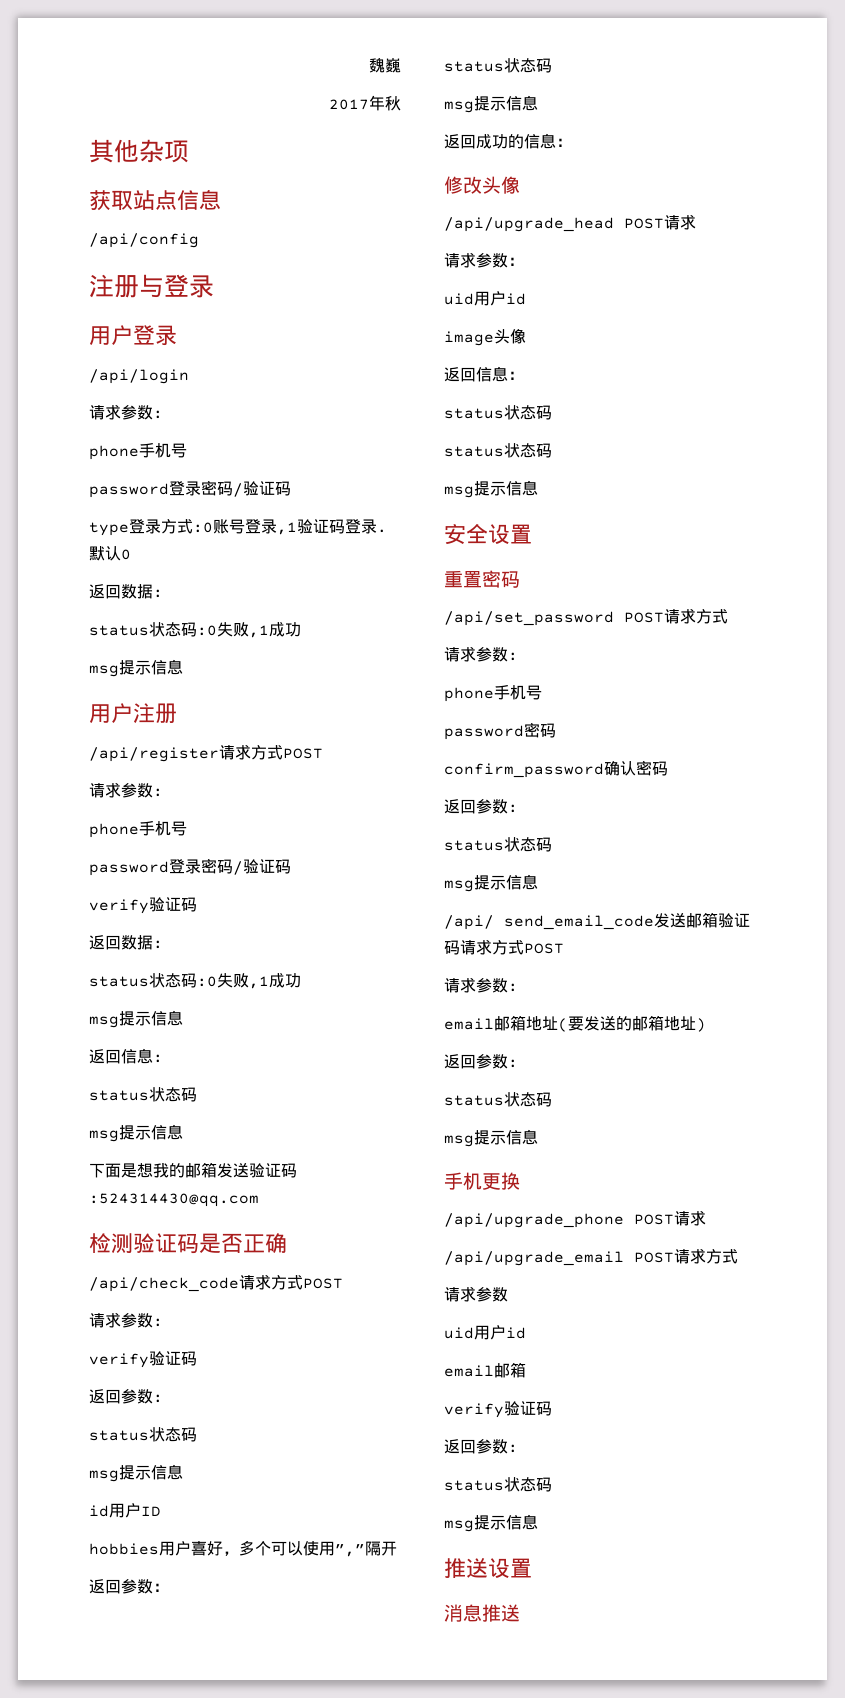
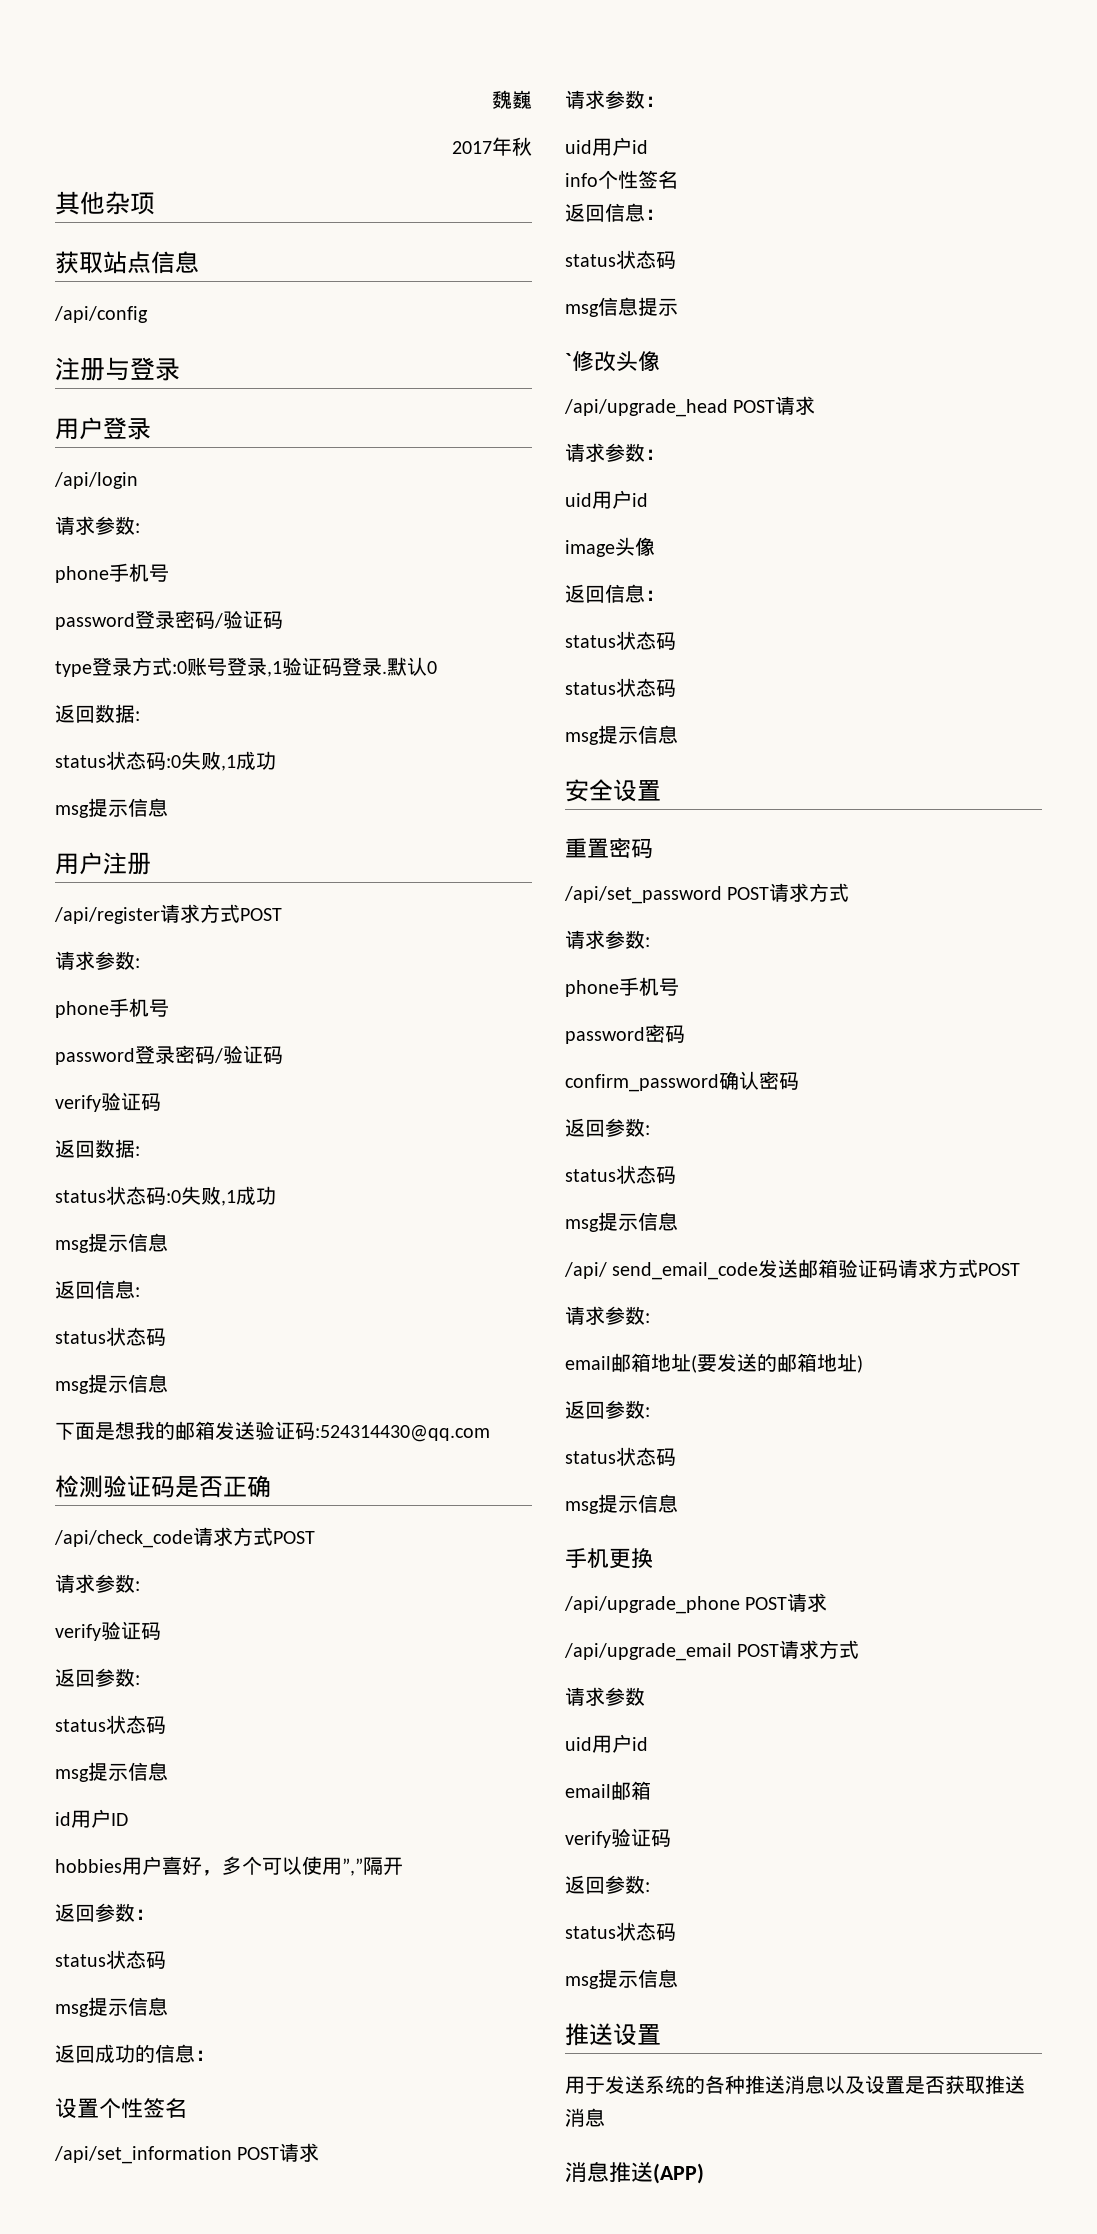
- 修改头像
+ 设置个性签名
+ /api/set_information POST请求
+ 请求参数：
+ uid用户id
+ info个性签名
+ 返回信息：
+ status状态码
+ msg信息提示
+ `修改头像
+ 用于发送系统的各种推送消息以及设置是否获取推送消息
- 消息推送
+ 消息推送(APP)

